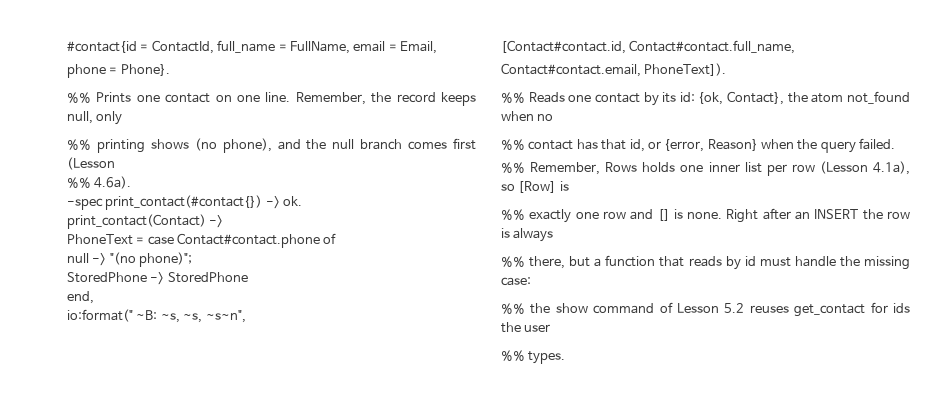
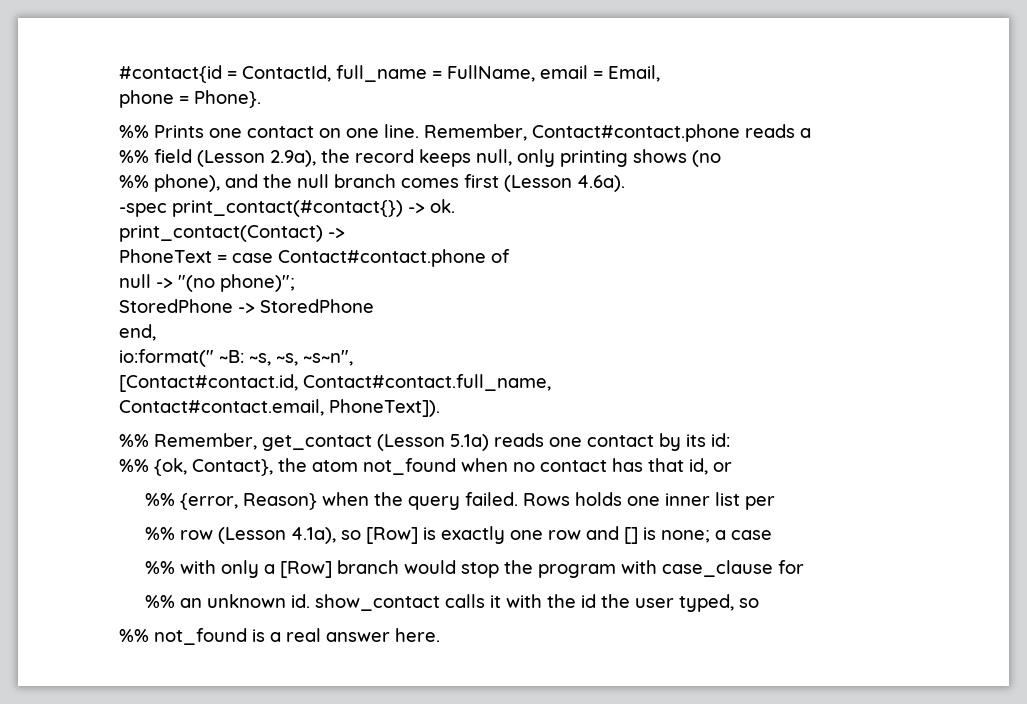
- Remember, the record keeps null, only
- %% printing shows (no phone), and the null branch comes first (Lesson
- %% 4.6a).
+ Remember, Contact#contact.phone reads a
+ %% field (Lesson 2.9a), the record keeps null, only printing shows (no
+ %% phone), and the null branch comes first (Lesson 4.6a).
- %% Reads one contact by its id: {ok, Contact}, the atom not_found when no
- %% contact has that id, or {error, Reason} when the query failed.
- %% Remember, Rows holds one inner list per row (Lesson 4.1a), so [Row] is
- %% exactly one row and [] is none. Right after an INSERT the row is always
- %% there, but a function that reads by id must handle the missing case:
- %% the show command of Lesson 5.2 reuses get_contact for ids the user
- %% types.
+ %% Remember, get_contact (Lesson 5.1a) reads one contact by its id:
+ %% {ok, Contact}, the atom not_found when no contact has that id, or
+ %% {error, Reason} when the query failed. Rows holds one inner list per
+ %% row (Lesson 4.1a), so [Row] is exactly one row and [] is none; a case
+ %% with only a [Row] branch would stop the program with case_clause for
+ %% an unknown id. show_contact calls it with the id the user typed, so
+ %% not_found is a real answer here.

